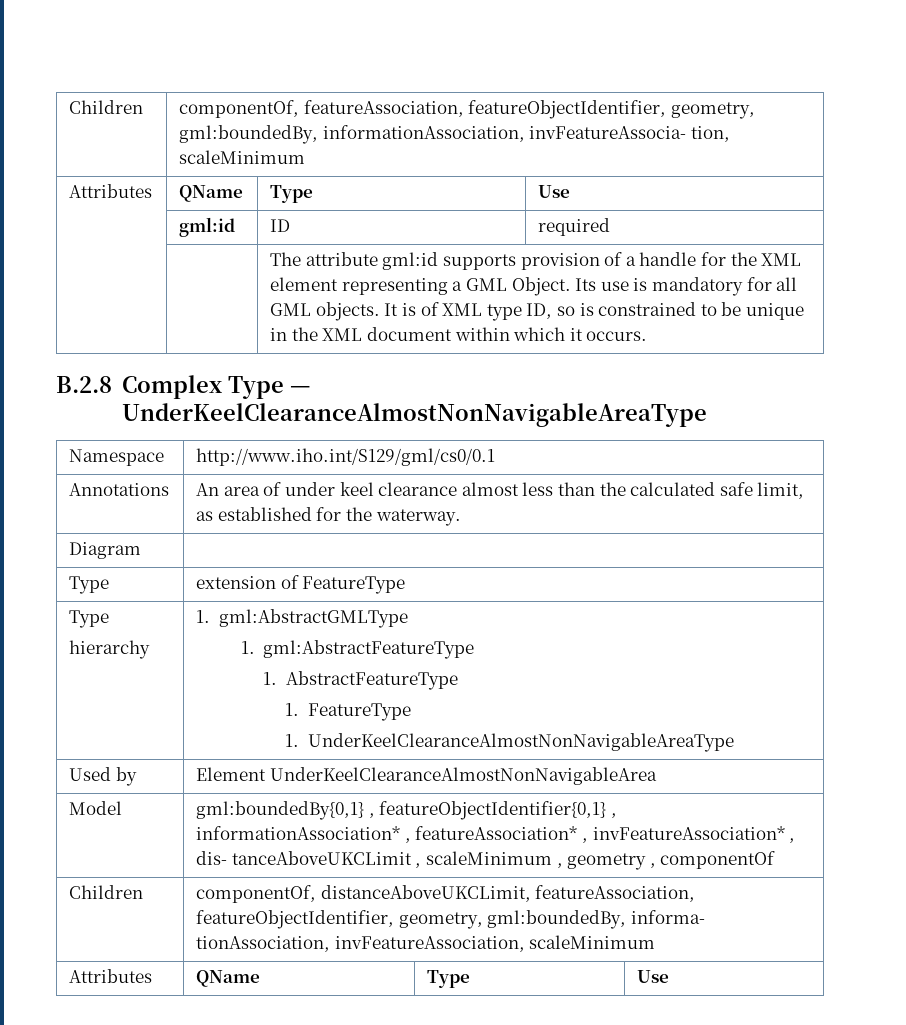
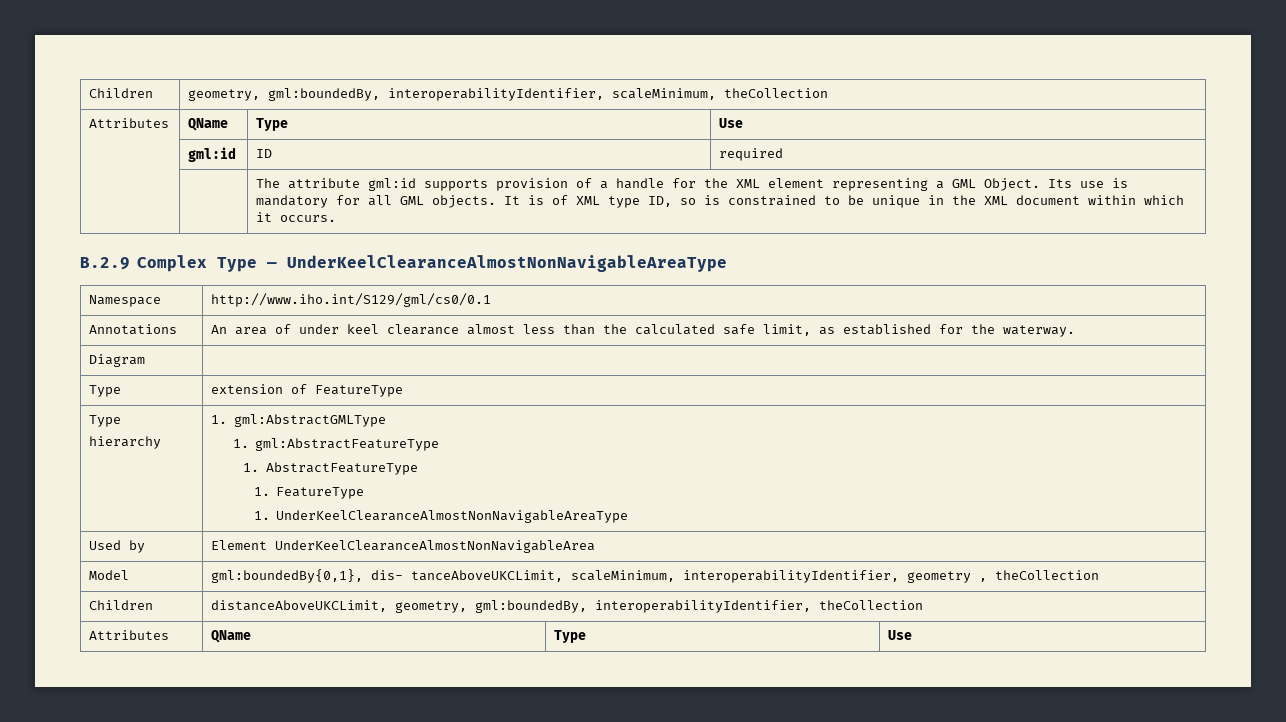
- Children | componentOf, featureAssociation, featureObjectIdentifier, geometry, gml:boundedBy, informationAssociation, invFeatureAssocia- tion, scaleMinimum
+ Children | geometry, gml:boundedBy, interoperabilityIdentifier, scaleMinimum, theCollection
- B.2.8 Complex Type — UnderKeelClearanceAlmostNonNavigableAreaType
+ B.2.9 Complex Type — UnderKeelClearanceAlmostNonNavigableAreaType
- Model | gml:boundedBy{0,1} , featureObjectIdentifier{0,1} , informationAssociation* , featureAssociation* , invFeatureAssociation* , dis- tanceAboveUKCLimit , scaleMinimum , geometry , componentOf
- Children | componentOf, distanceAboveUKCLimit, featureAssociation, featureObjectIdentifier, geometry, gml:boundedBy, informa- tionAssociation, invFeatureAssociation, scaleMinimum
+ Model | gml:boundedBy{0,1}, dis- tanceAboveUKCLimit, scaleMinimum, interoperabilityIdentifier, geometry , theCollection
+ Children | distanceAboveUKCLimit, geometry, gml:boundedBy, interoperabilityIdentifier, theCollection

